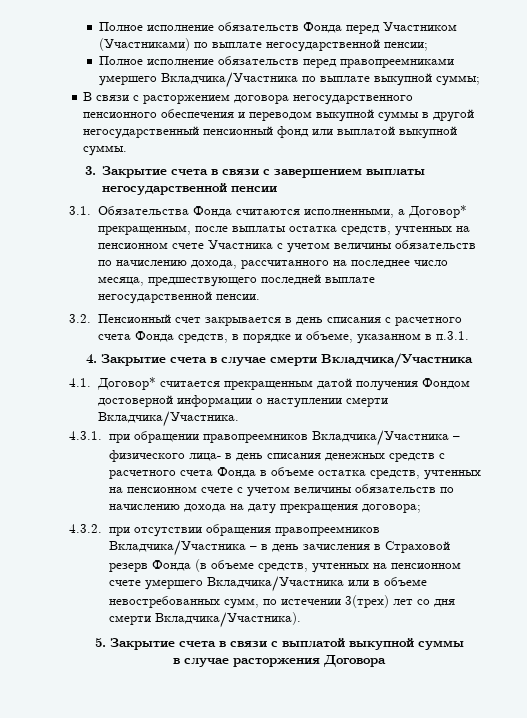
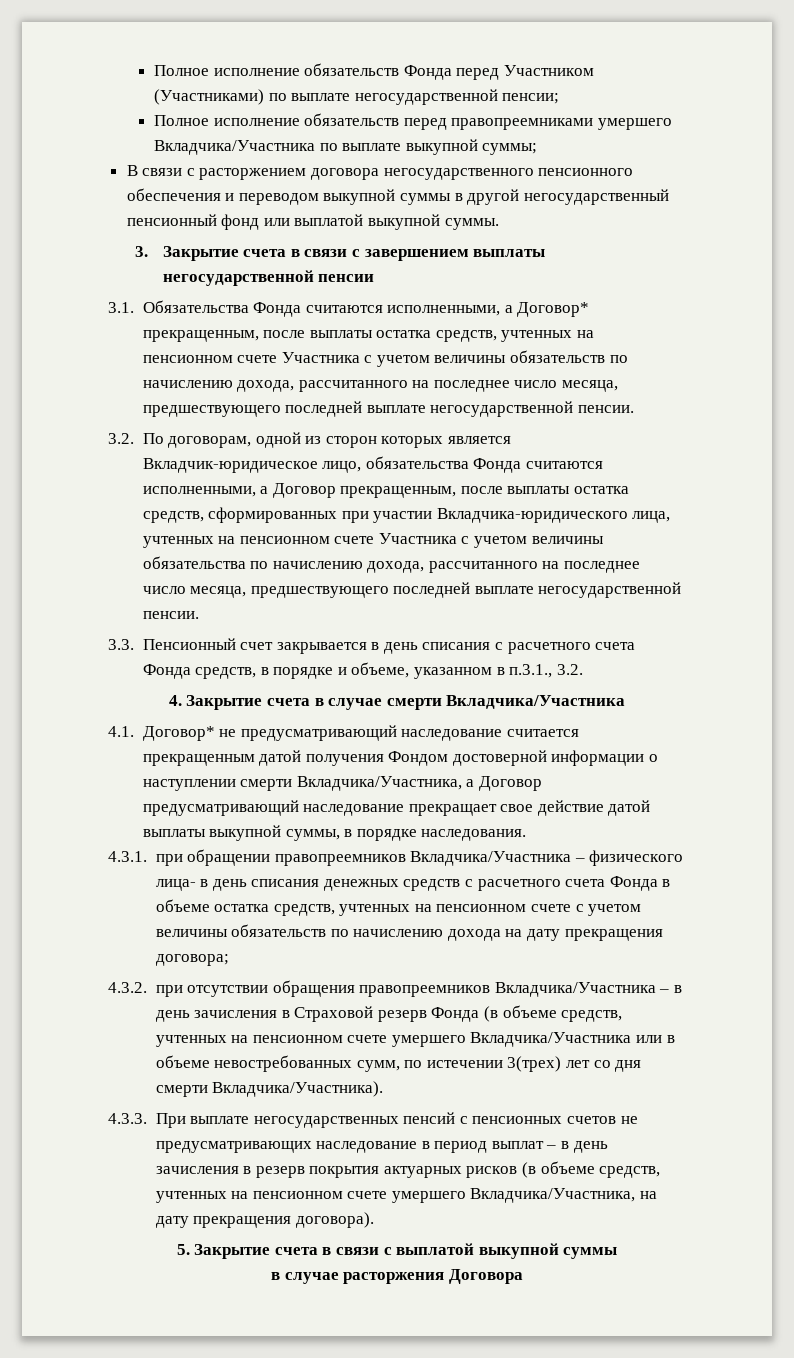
- 3.2. Пенсионный счет закрывается в день списания с расчетного счета Фонда средств, в порядке и объеме, указанном в п.3.1.
+ 3.2. По договорам, одной из сторон которых является Вкладчик-юридическое лицо, обязательства Фонда считаются исполненными, а Договор прекращенным, после выплаты остатка средств, сформированных при участии Вкладчика-юридического лица, учтенных на пенсионном счете Участника с учетом величины обязательства по начислению дохода, рассчитанного на последнее число месяца, предшествующего последней выплате негосударственной пенсии.
+ 3.3. Пенсионный счет закрывается в день списания с расчетного счета Фонда средств, в порядке и объеме, указанном в п.3.1., 3.2.
- 4.1. Договор* считается прекращенным датой получения Фондом достоверной информации о наступлении смерти Вкладчика/Участника.
+ 4.1. Договор* не предусматривающий наследование считается прекращенным датой получения Фондом достоверной информации о наступлении смерти Вкладчика/Участника, а Договор предусматривающий наследование прекращает свое действие датой выплаты выкупной суммы, в порядке наследования.
+ 4.3.3. При выплате негосударственных пенсий с пенсионных счетов не предусматривающих наследование в период выплат – в день зачисления в резерв покрытия актуарных рисков (в объеме средств, учтенных на пенсионном счете умершего Вкладчика/Участника, на дату прекращения договора).

